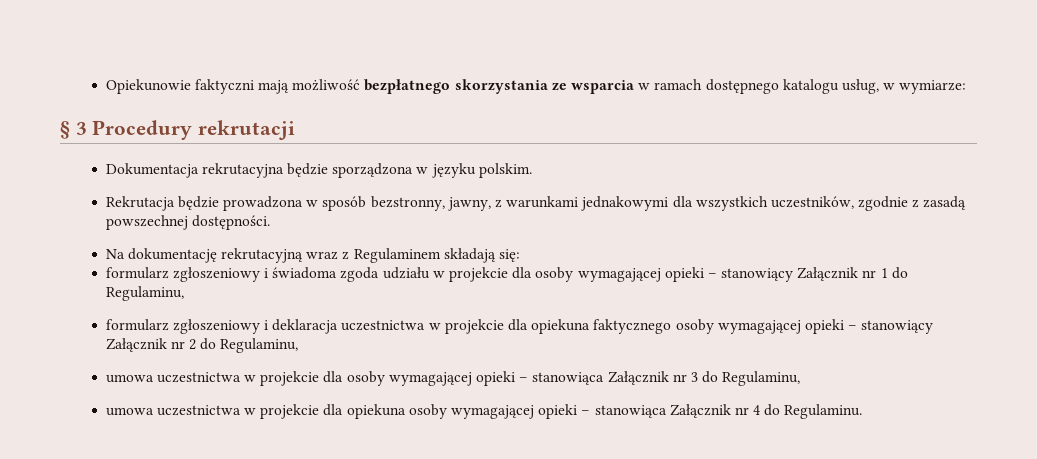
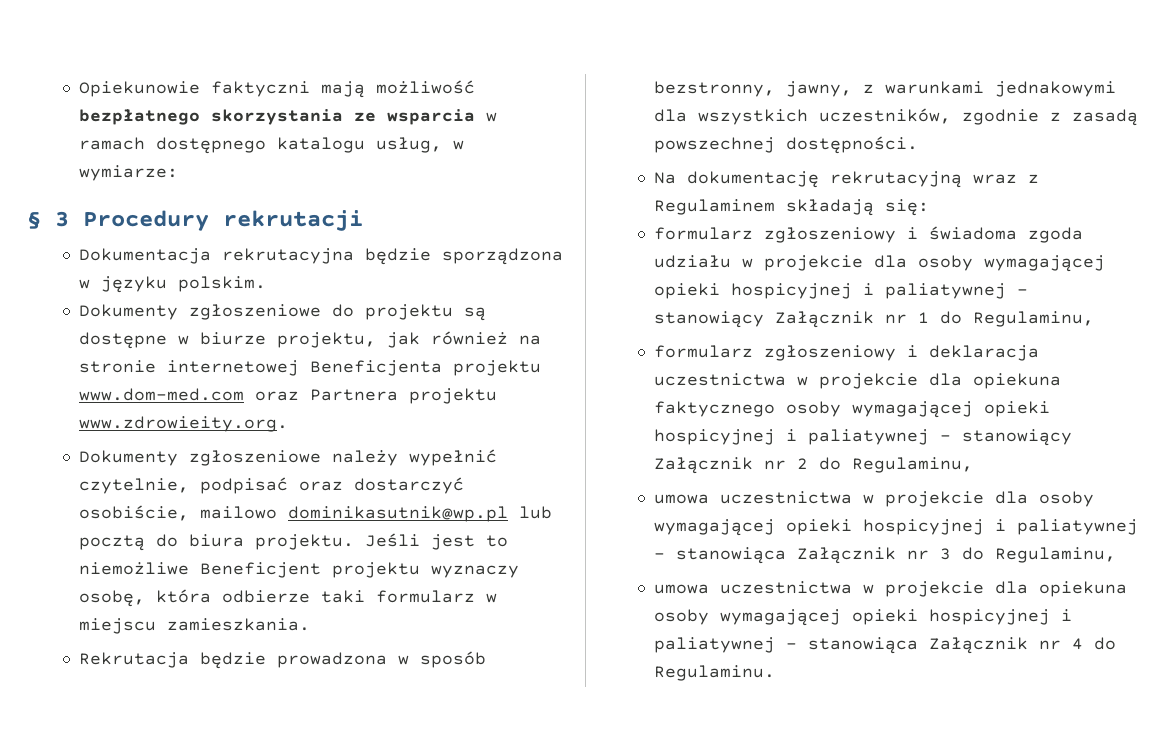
+ Dokumenty zgłoszeniowe do projektu są dostępne w biurze projektu, jak również na stronie internetowej Beneficjenta projektu www.dom-med.com oraz Partnera projektu www.zdrowieity.org.
+ Dokumenty zgłoszeniowe należy wypełnić czytelnie, podpisać oraz dostarczyć osobiście, mailowo dominikasutnik@wp.pl lub pocztą do biura projektu. Jeśli jest to niemożliwe Beneficjent projektu wyznaczy osobę, która odbierze taki formularz w miejscu zamieszkania.
- formularz zgłoszeniowy i świadoma zgoda udziału w projekcie dla osoby wymagającej opieki – stanowiący Załącznik nr 1 do Regulaminu,
+ formularz zgłoszeniowy i świadoma zgoda udziału w projekcie dla osoby wymagającej opieki hospicyjnej i paliatywnej – stanowiący Załącznik nr 1 do Regulaminu,
- formularz zgłoszeniowy i deklaracja uczestnictwa w projekcie dla opiekuna faktycznego osoby wymagającej opieki – stanowiący Załącznik nr 2 do Regulaminu,
+ formularz zgłoszeniowy i deklaracja uczestnictwa w projekcie dla opiekuna faktycznego osoby wymagającej opieki hospicyjnej i paliatywnej – stanowiący Załącznik nr 2 do Regulaminu,
- umowa uczestnictwa w projekcie dla osoby wymagającej opieki – stanowiąca Załącznik nr 3 do Regulaminu,
+ umowa uczestnictwa w projekcie dla osoby wymagającej opieki hospicyjnej i paliatywnej – stanowiąca Załącznik nr 3 do Regulaminu,
- umowa uczestnictwa w projekcie dla opiekuna osoby wymagającej opieki – stanowiąca Załącznik nr 4 do Regulaminu.
+ umowa uczestnictwa w projekcie dla opiekuna osoby wymagającej opieki hospicyjnej i paliatywnej – stanowiąca Załącznik nr 4 do Regulaminu.

